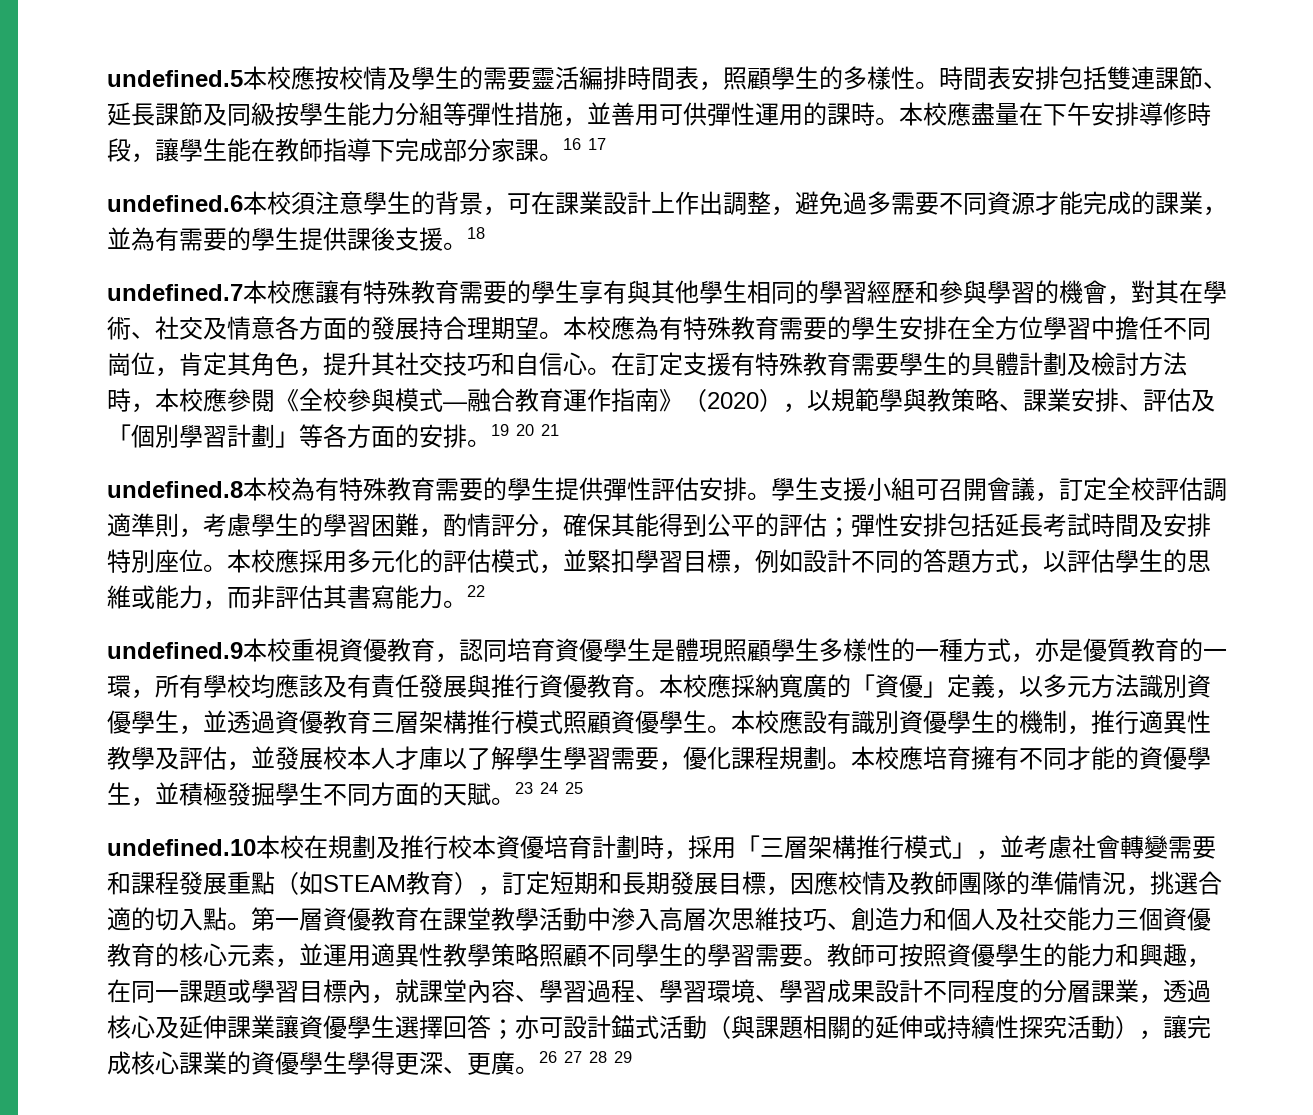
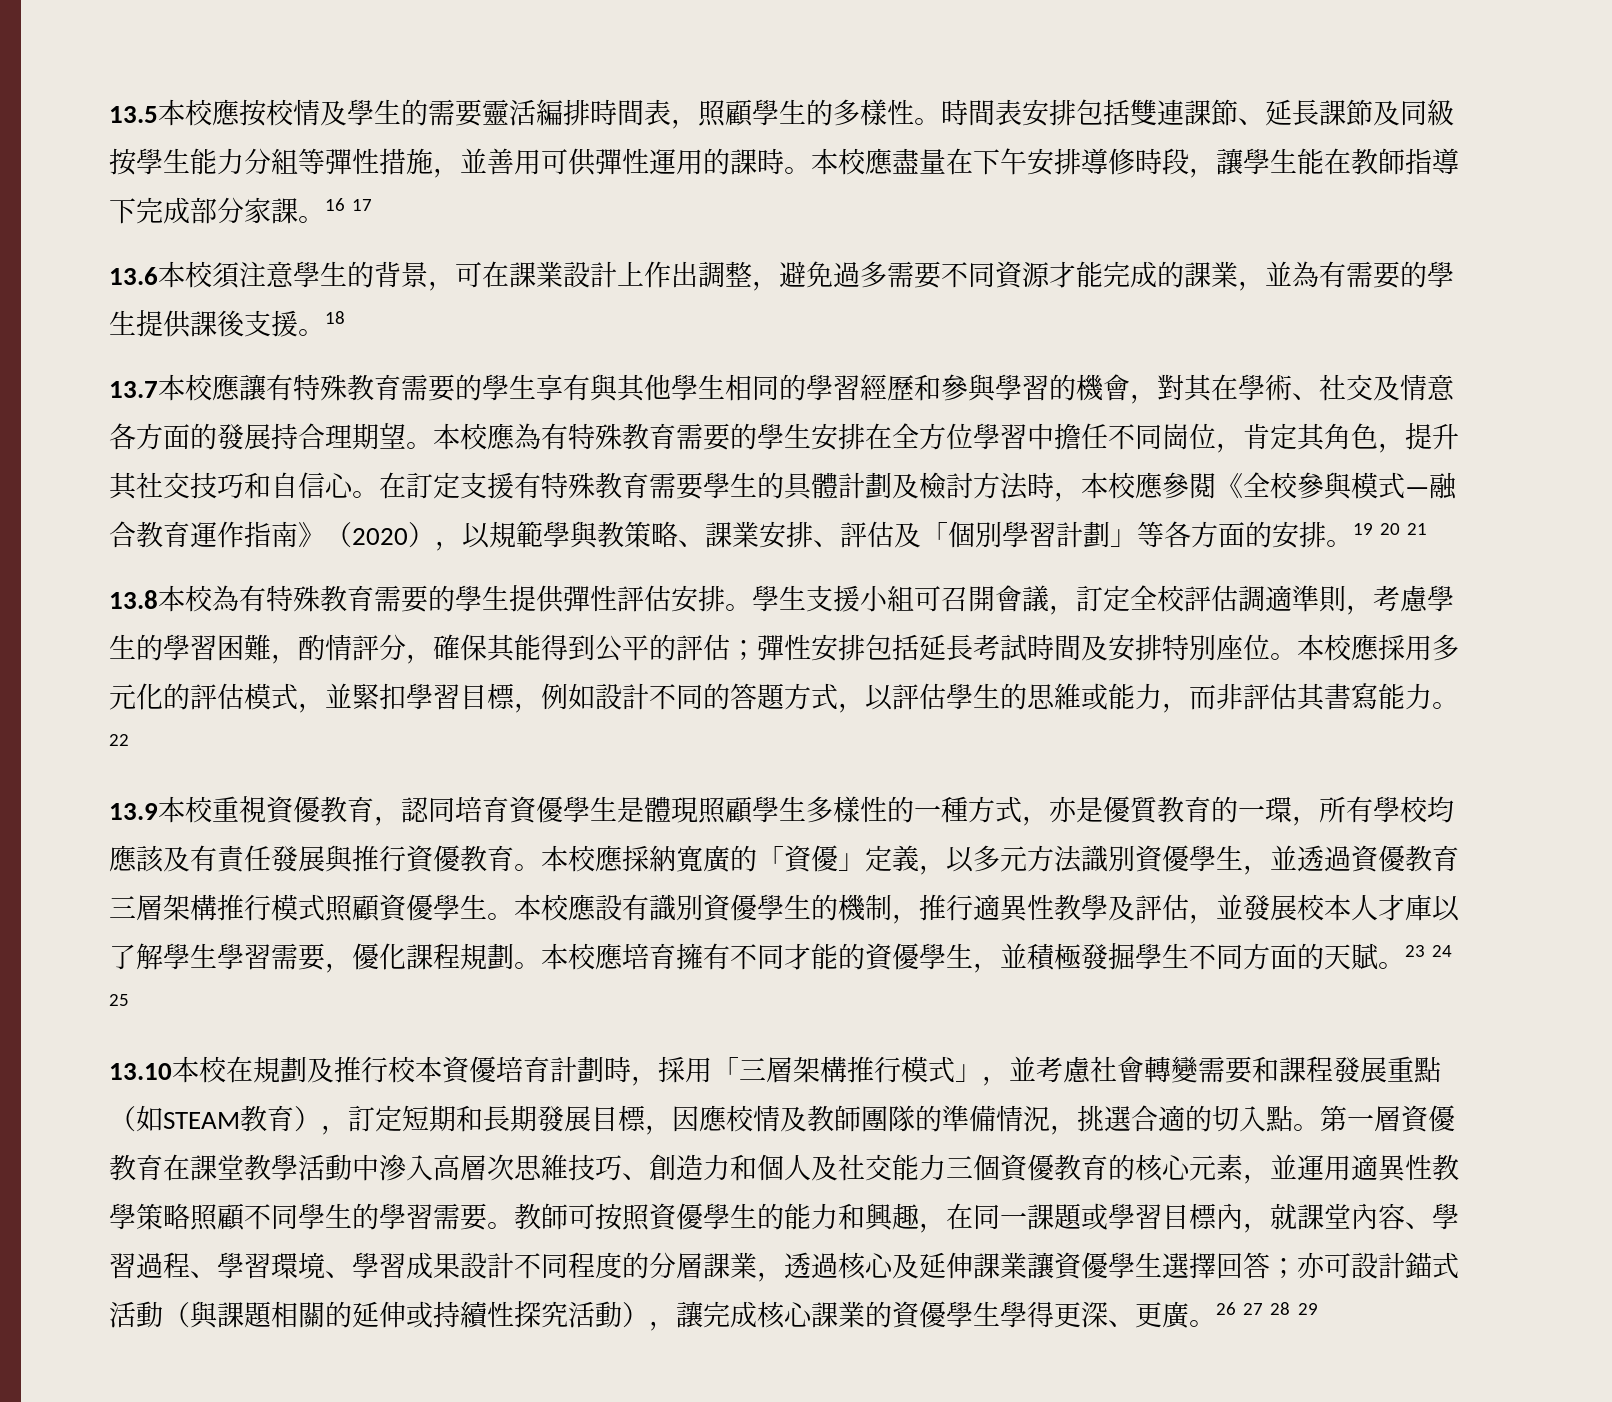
- undefined.5本校應按校情及學生的需要靈活編排時間表，照顧學生的多樣性。
+ 13.5本校應按校情及學生的需要靈活編排時間表，照顧學生的多樣性。
- undefined.6本校須注意學生的背景，可在課業設計上作出調整，避免過多需要不同資源才能完成的課業，並為有需要的學生提供課後支援。
+ 13.6本校須注意學生的背景，可在課業設計上作出調整，避免過多需要不同資源才能完成的課業，並為有需要的學生提供課後支援。
- undefined.7本校應讓有特殊教育需要的學生享有與其他學生相同的學習經歷和參與學習的機會，對其在學術、社交及情意各方面的發展持合理期望。
+ 13.7本校應讓有特殊教育需要的學生享有與其他學生相同的學習經歷和參與學習的機會，對其在學術、社交及情意各方面的發展持合理期望。
- undefined.8本校為有特殊教育需要的學生提供彈性評估安排。
+ 13.8本校為有特殊教育需要的學生提供彈性評估安排。
- undefined.9本校重視資優教育，認同培育資優學生是體現照顧學生多樣性的一種方式，亦是優質教育的一環，所有學校均應該及有責任發展與推行資優教育。
+ 13.9本校重視資優教育，認同培育資優學生是體現照顧學生多樣性的一種方式，亦是優質教育的一環，所有學校均應該及有責任發展與推行資優教育。
- undefined.10本校在規劃及推行校本資優培育計劃時，採用「三層架構推行模式」，並考慮社會轉變需要和課程發展重點（如STEAM教育），訂定短期和長期發展目標，因應校情及教師團隊的準備情況，挑選合適的切入點。
+ 13.10本校在規劃及推行校本資優培育計劃時，採用「三層架構推行模式」，並考慮社會轉變需要和課程發展重點（如STEAM教育），訂定短期和長期發展目標，因應校情及教師團隊的準備情況，挑選合適的切入點。

